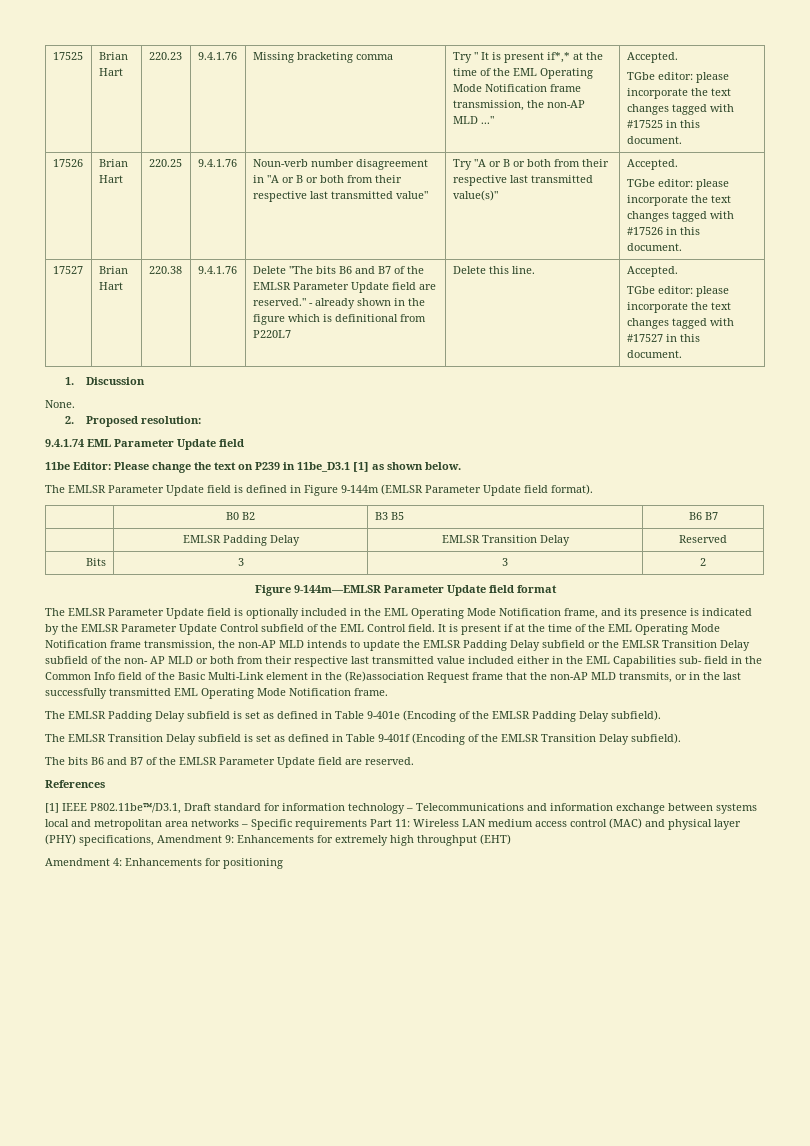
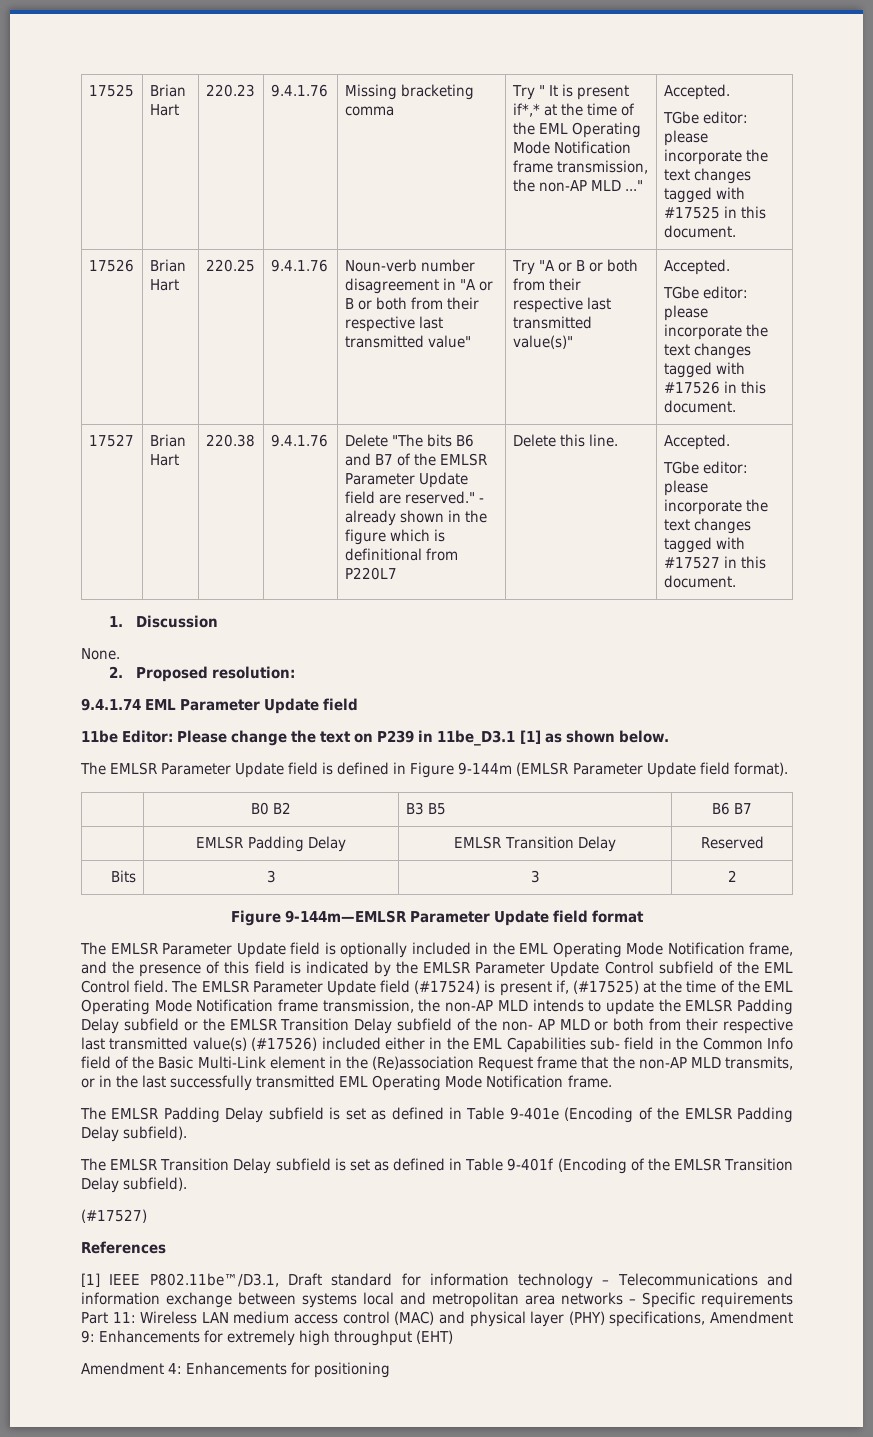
- The EMLSR Parameter Update field is optionally included in the EML Operating Mode Notification frame, and its presence is indicated by the EMLSR Parameter Update Control subfield of the EML Control field.
+ The EMLSR Parameter Update field is optionally included in the EML Operating Mode Notification frame, and the presence of this field is indicated by the EMLSR Parameter Update Control subfield of the EML Control field.
- It is present if at the time of the EML Operating Mode Notification frame transmission, the non-AP MLD intends to update the EMLSR Padding Delay subfield or the EMLSR Transition Delay subfield of the non- AP MLD or both from their respective last transmitted value included either in the EML Capabilities sub- field in the Common Info field of the Basic Multi-Link element in the (Re)association Request frame that the non-AP MLD transmits, or in the last successfully transmitted EML Operating Mode Notification frame.
+ The EMLSR Parameter Update field (#17524) is present if, (#17525) at the time of the EML Operating Mode Notification frame transmission, the non-AP MLD intends to update the EMLSR Padding Delay subfield or the EMLSR Transition Delay subfield of the non- AP MLD or both from their respective last transmitted value(s) (#17526) included either in the EML Capabilities sub- field in the Common Info field of the Basic Multi-Link element in the (Re)association Request frame that the non-AP MLD transmits, or in the last successfully transmitted EML Operating Mode Notification frame.
- The bits B6 and B7 of the EMLSR Parameter Update field are reserved.
+ (#17527)

